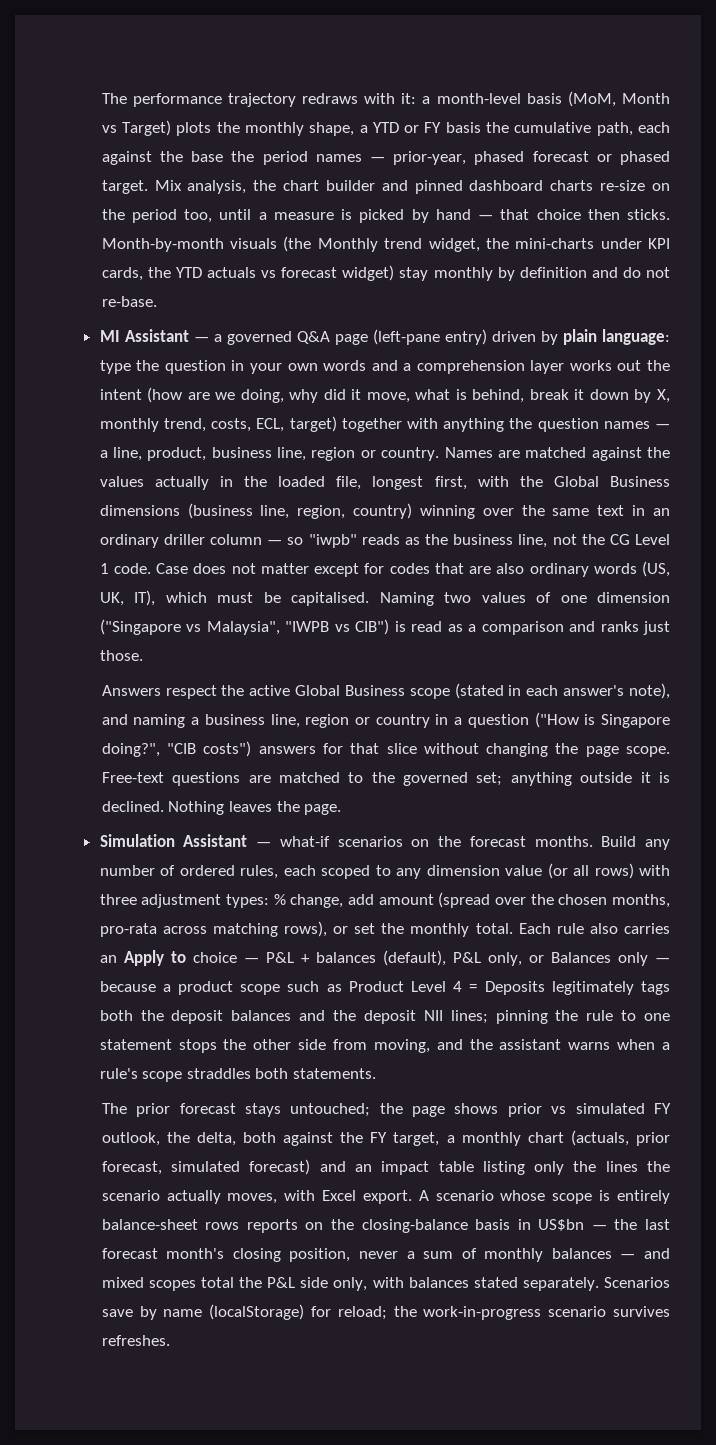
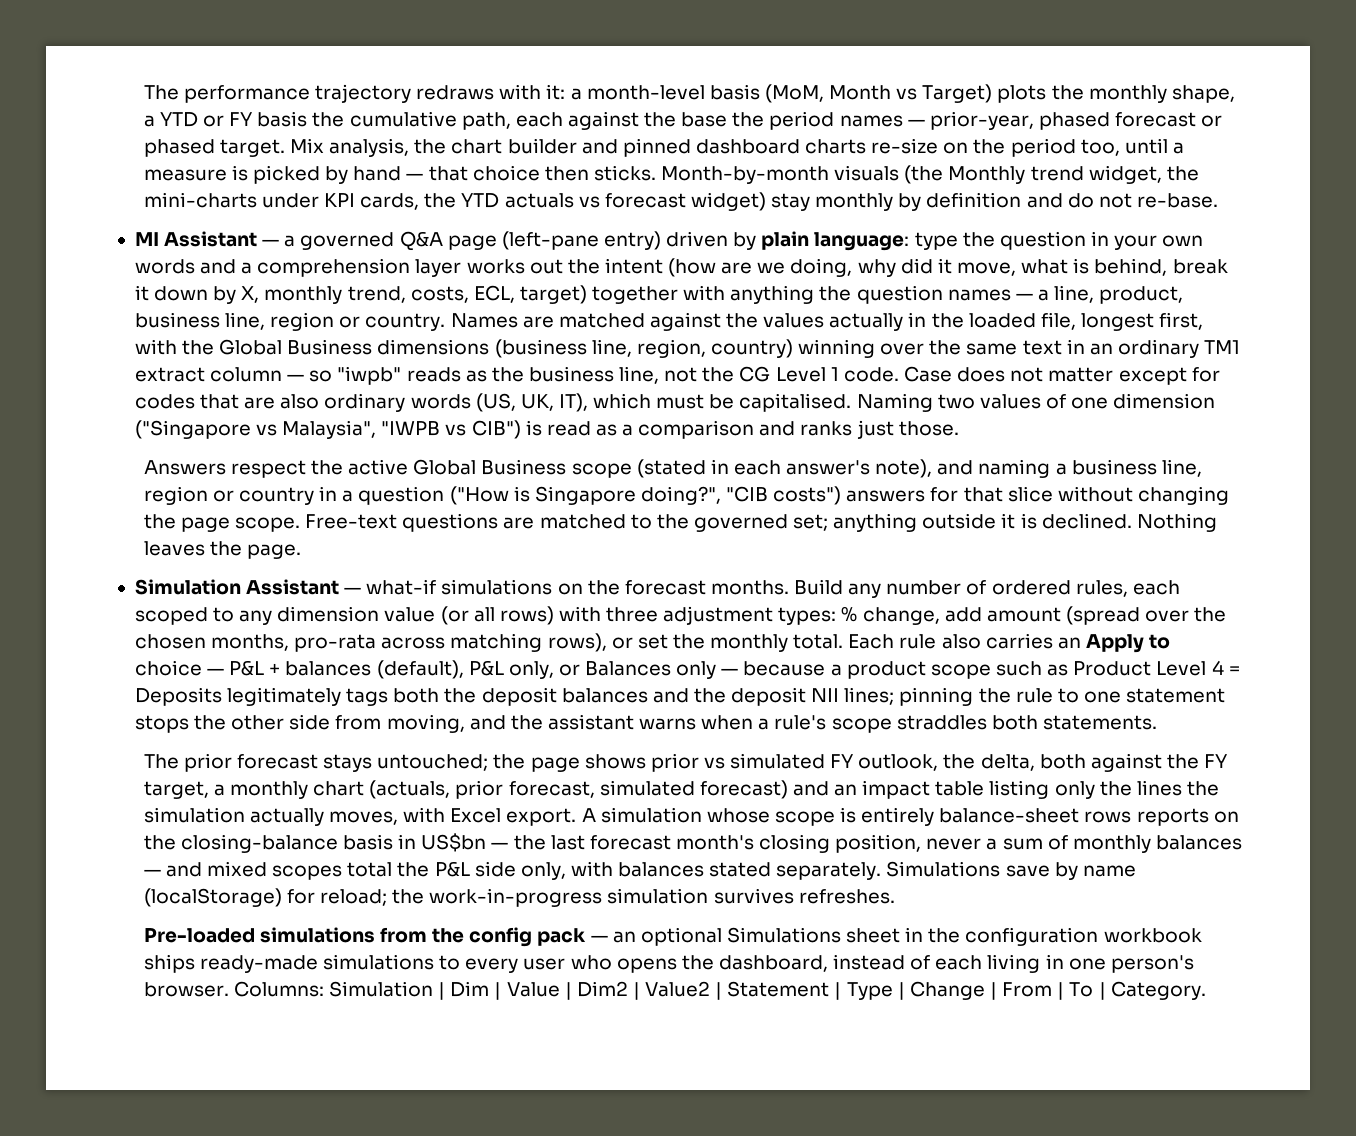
- Names are matched against the values actually in the loaded file, longest first, with the Global Business dimensions (business line, region, country) winning over the same text in an ordinary driller column — so "iwpb" reads as the business line, not the CG Level 1 code.
+ Names are matched against the values actually in the loaded file, longest first, with the Global Business dimensions (business line, region, country) winning over the same text in an ordinary TM1 extract column — so "iwpb" reads as the business line, not the CG Level 1 code.
- Simulation Assistant — what-if scenarios on the forecast months.
+ Simulation Assistant — what-if simulations on the forecast months.
- The prior forecast stays untouched; the page shows prior vs simulated FY outlook, the delta, both against the FY target, a monthly chart (actuals, prior forecast, simulated forecast) and an impact table listing only the lines the scenario actually moves, with Excel export.
+ The prior forecast stays untouched; the page shows prior vs simulated FY outlook, the delta, both against the FY target, a monthly chart (actuals, prior forecast, simulated forecast) and an impact table listing only the lines the simulation actually moves, with Excel export.
- A scenario whose scope is entirely balance-sheet rows reports on the closing-balance basis in US$bn — the last forecast month's closing position, never a sum of monthly balances — and mixed scopes total the P&L side only, with balances stated separately.
+ A simulation whose scope is entirely balance-sheet rows reports on the closing-balance basis in US$bn — the last forecast month's closing position, never a sum of monthly balances — and mixed scopes total the P&L side only, with balances stated separately.
- Scenarios save by name (localStorage) for reload; the work-in-progress scenario survives refreshes.
+ Simulations save by name (localStorage) for reload; the work-in-progress simulation survives refreshes.
+ Pre-loaded simulations from the config pack — an optional Simulations sheet in the configuration workbook ships ready-made simulations to every user who opens the dashboard, instead of each living in one person's browser. Columns: Simulation | Dim | Value | Dim2 | Value2 | Statement | Type | Change | From | To | Category.

